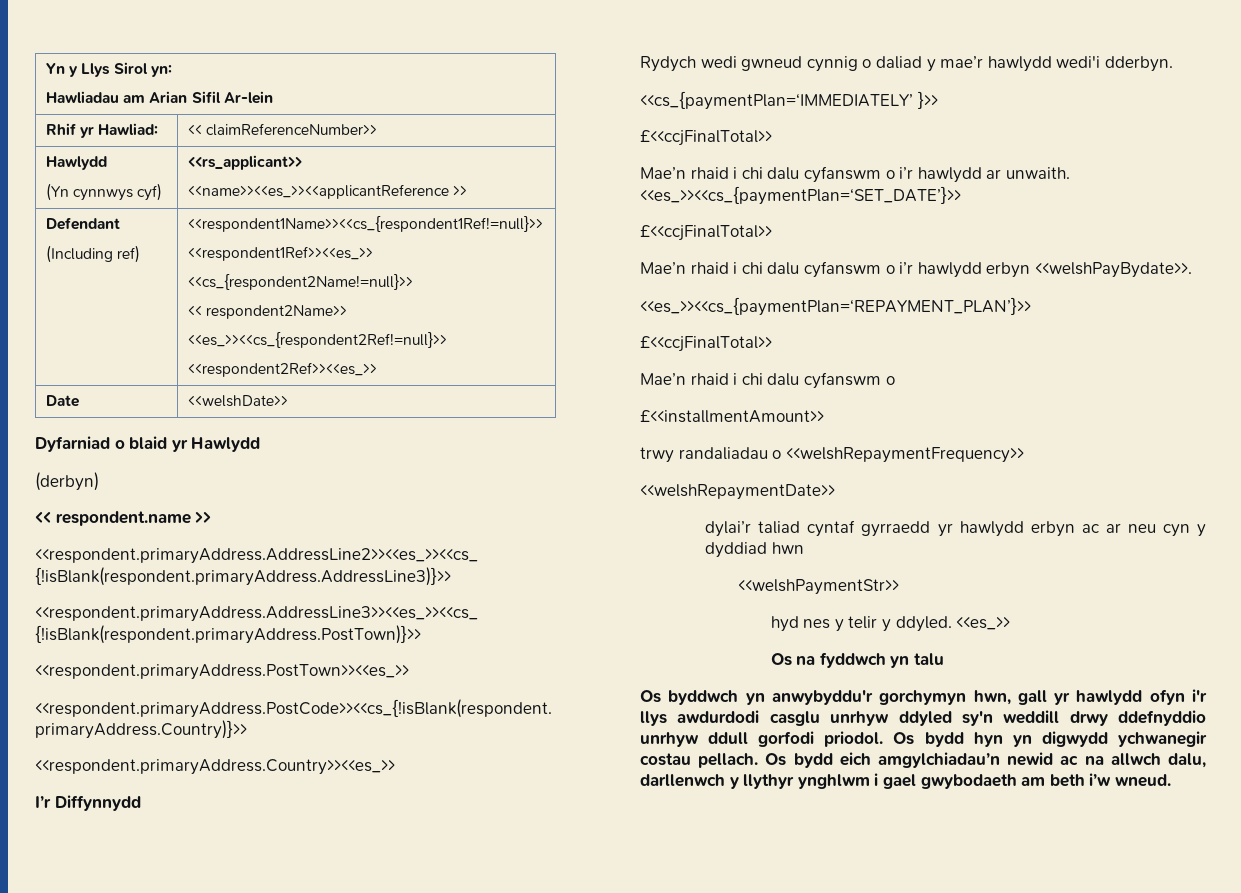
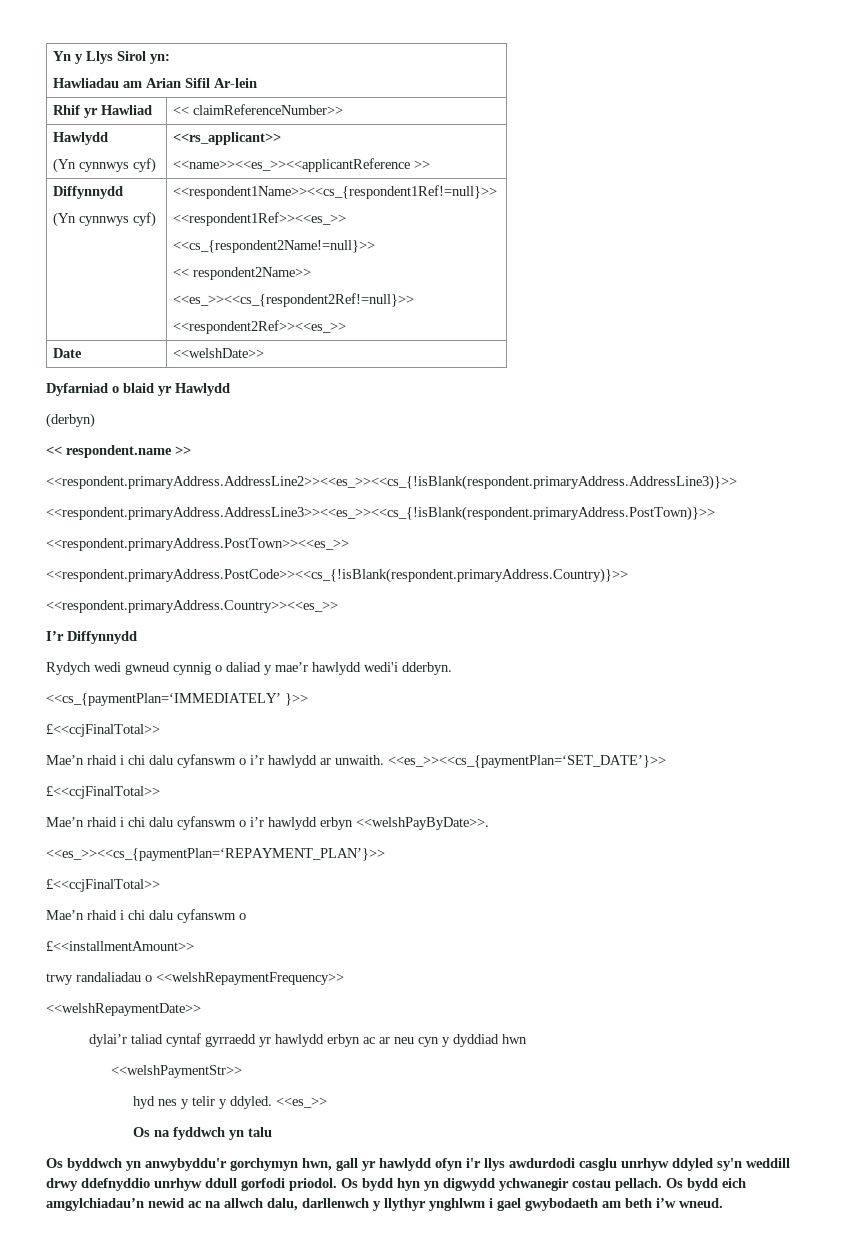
- Rhif yr Hawliad: | << claimReferenceNumber>>
+ Rhif yr Hawliad | << claimReferenceNumber>>
  Hawlydd
  (Yn cynnwys cyf) | <<rs_applicant>>
  <<name>><<es_>><<applicantReference >>
- Defendant
- (Including ref) | <<respondent1Name>><<cs_{respondent1Ref!=null}>>
+ Diffynnydd
+ (Yn cynnwys cyf) | <<respondent1Name>><<cs_{respondent1Ref!=null}>>
- Mae’n rhaid i chi dalu cyfanswm o i’r hawlydd erbyn <<welshPayBydate>>.
+ Mae’n rhaid i chi dalu cyfanswm o i’r hawlydd erbyn <<welshPayByDate>>.

